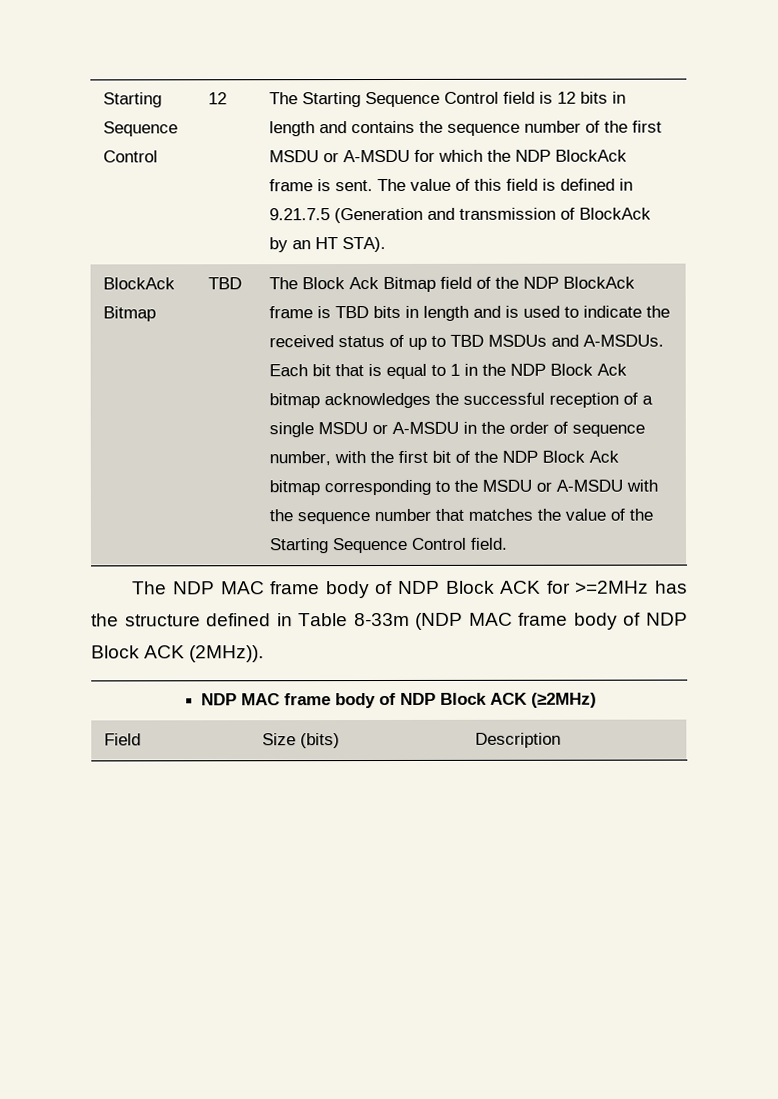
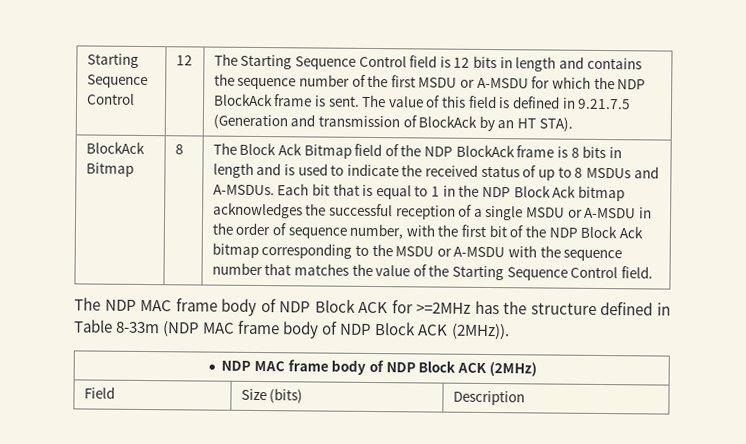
- BlockAck Bitmap | TBD
+ BlockAck Bitmap | 8
- The Block Ack Bitmap field of the NDP BlockAck frame is TBD bits in length and is used to indicate the received status of up to TBD MSDUs and A-MSDUs.
+ The Block Ack Bitmap field of the NDP BlockAck frame is 8 bits in length and is used to indicate the received status of up to 8 MSDUs and A-MSDUs.
- NDP MAC frame body of NDP Block ACK (≥2MHz)
+ NDP MAC frame body of NDP Block ACK (2MHz)

